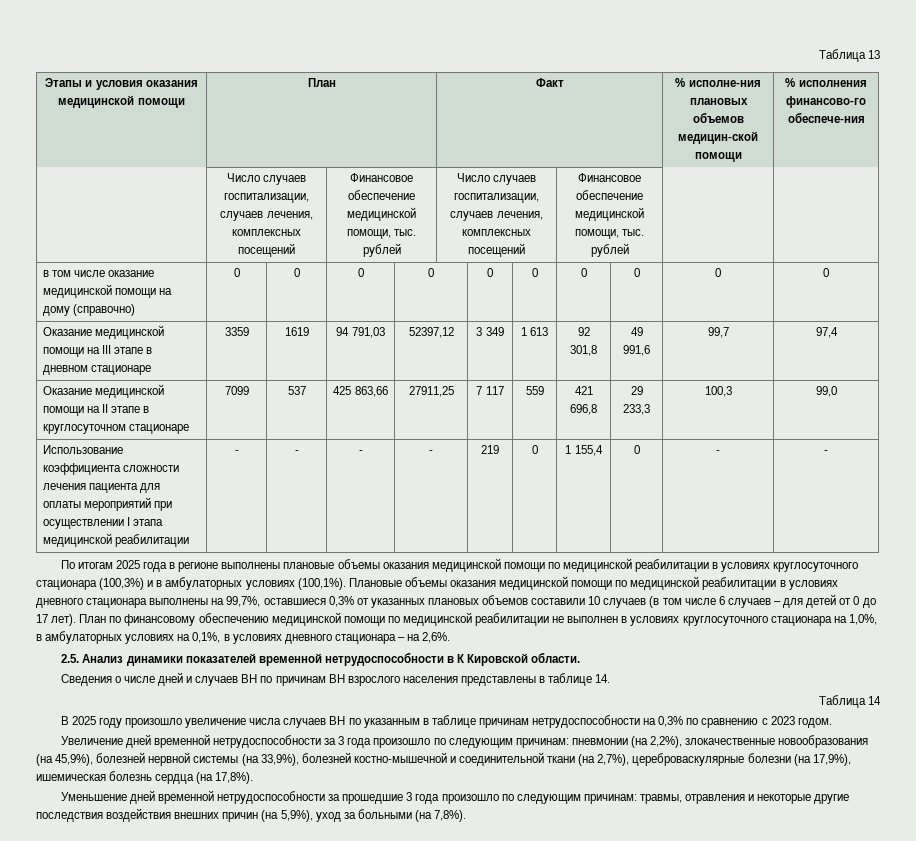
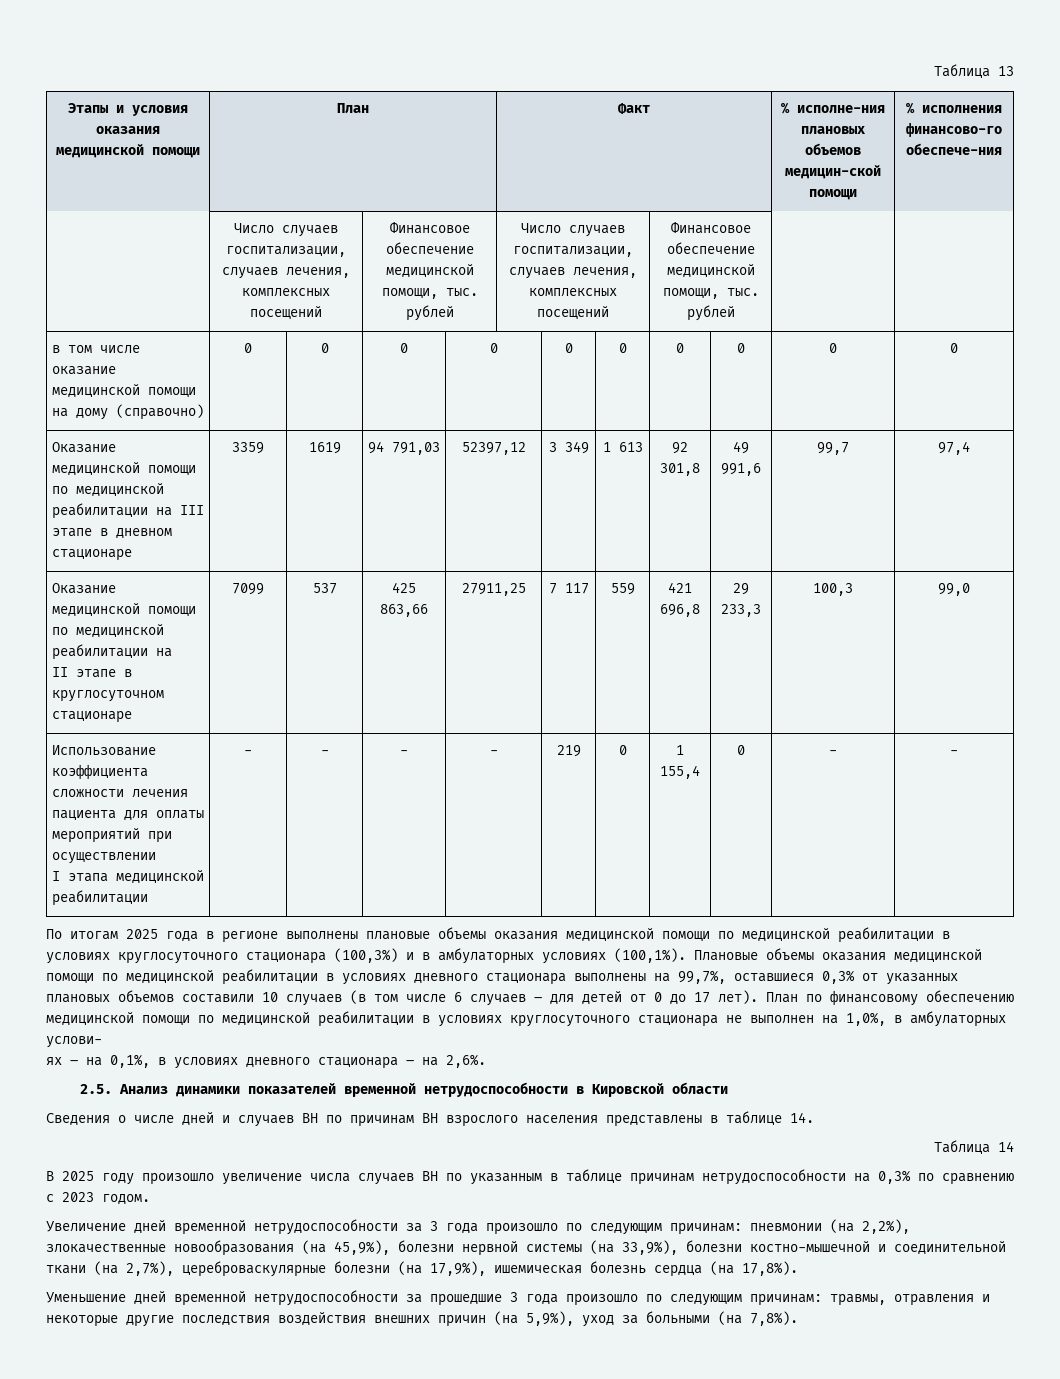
- Оказание медицинской помощи на III этапе в дневном стационаре | 3359 | 1619 | 94 791,03 | 52397,12 | 3 349 | 1 613 | 92 301,8 | 49 991,6 | 99,7 | 97,4
- Оказание медицинской помощи на II этапе в круглосуточном стационаре | 7099 | 537 | 425 863,66 | 27911,25 | 7 117 | 559 | 421 696,8 | 29 233,3 | 100,3 | 99,0
+ Оказание медицинской помощи по медицинской реабилитации на III этапе в дневном стационаре | 3359 | 1619 | 94 791,03 | 52397,12 | 3 349 | 1 613 | 92 301,8 | 49 991,6 | 99,7 | 97,4
+ Оказание медицинской помощи по медицинской реабилитации на
+ II этапе в круглосуточном стационаре | 7099 | 537 | 425 863,66 | 27911,25 | 7 117 | 559 | 421 696,8 | 29 233,3 | 100,3 | 99,0
- Использование коэффициента сложности лечения пациента для оплаты мероприятий при осуществлении I этапа медицинской реабилитации | - | - | - | - | 219 | 0 | 1 155,4 | 0 | - | -
+ Использование коэффициента сложности лечения пациента для оплаты мероприятий при осуществлении
+ I этапа медицинской реабилитации | - | - | - | - | 219 | 0 | 1 155,4 | 0 | - | -
- План по финансовому обеспечению медицинской помощи по медицинской реабилитации не выполнен в условиях круглосуточного стационара на 1,0%, в амбулаторных условиях на 0,1%, в условиях дневного стационара – на 2,6%.
+ План по финансовому обеспечению медицинской помощи по медицинской реабилитации в условиях круглосуточного стационара не выполнен на 1,0%, в амбулаторных услови-
+ ях – на 0,1%, в условиях дневного стационара – на 2,6%.
- 2.5. Анализ динамики показателей временной нетрудоспособности в К Кировской области.
+ 2.5. Анализ динамики показателей временной нетрудоспособности в Кировской области
- Увеличение дней временной нетрудоспособности за 3 года произошло по следующим причинам: пневмонии (на 2,2%), злокачественные новообразования (на 45,9%), болезней нервной системы (на 33,9%), болезней костно-мышечной и соединительной ткани (на 2,7%), цереброваскулярные болезни (на 17,9%), ишемическая болезнь сердца (на 17,8%).
+ Увеличение дней временной нетрудоспособности за 3 года произошло по следующим причинам: пневмонии (на 2,2%), злокачественные новообразования (на 45,9%), болезни нервной системы (на 33,9%), болезни костно-мышечной и соединительной ткани (на 2,7%), цереброваскулярные болезни (на 17,9%), ишемическая болезнь сердца (на 17,8%).

